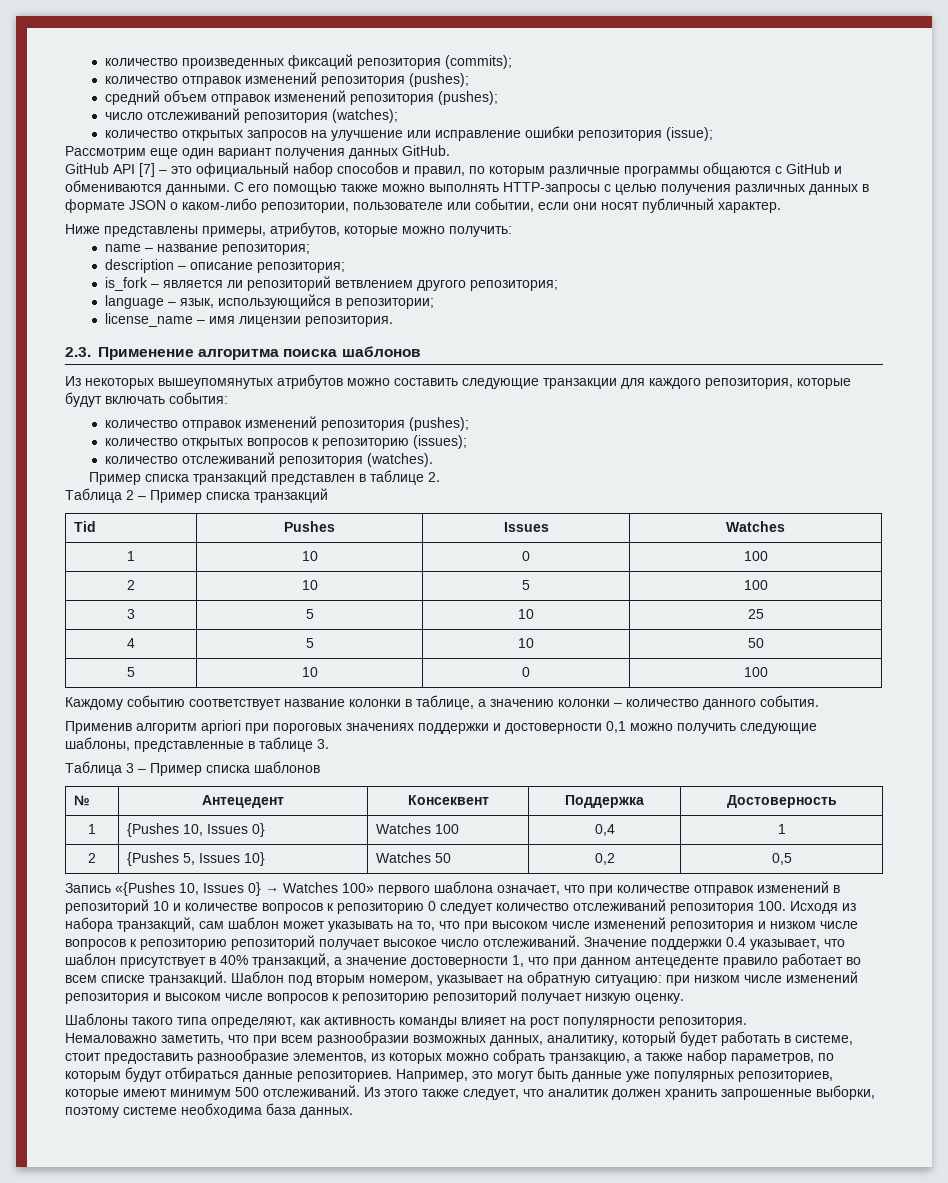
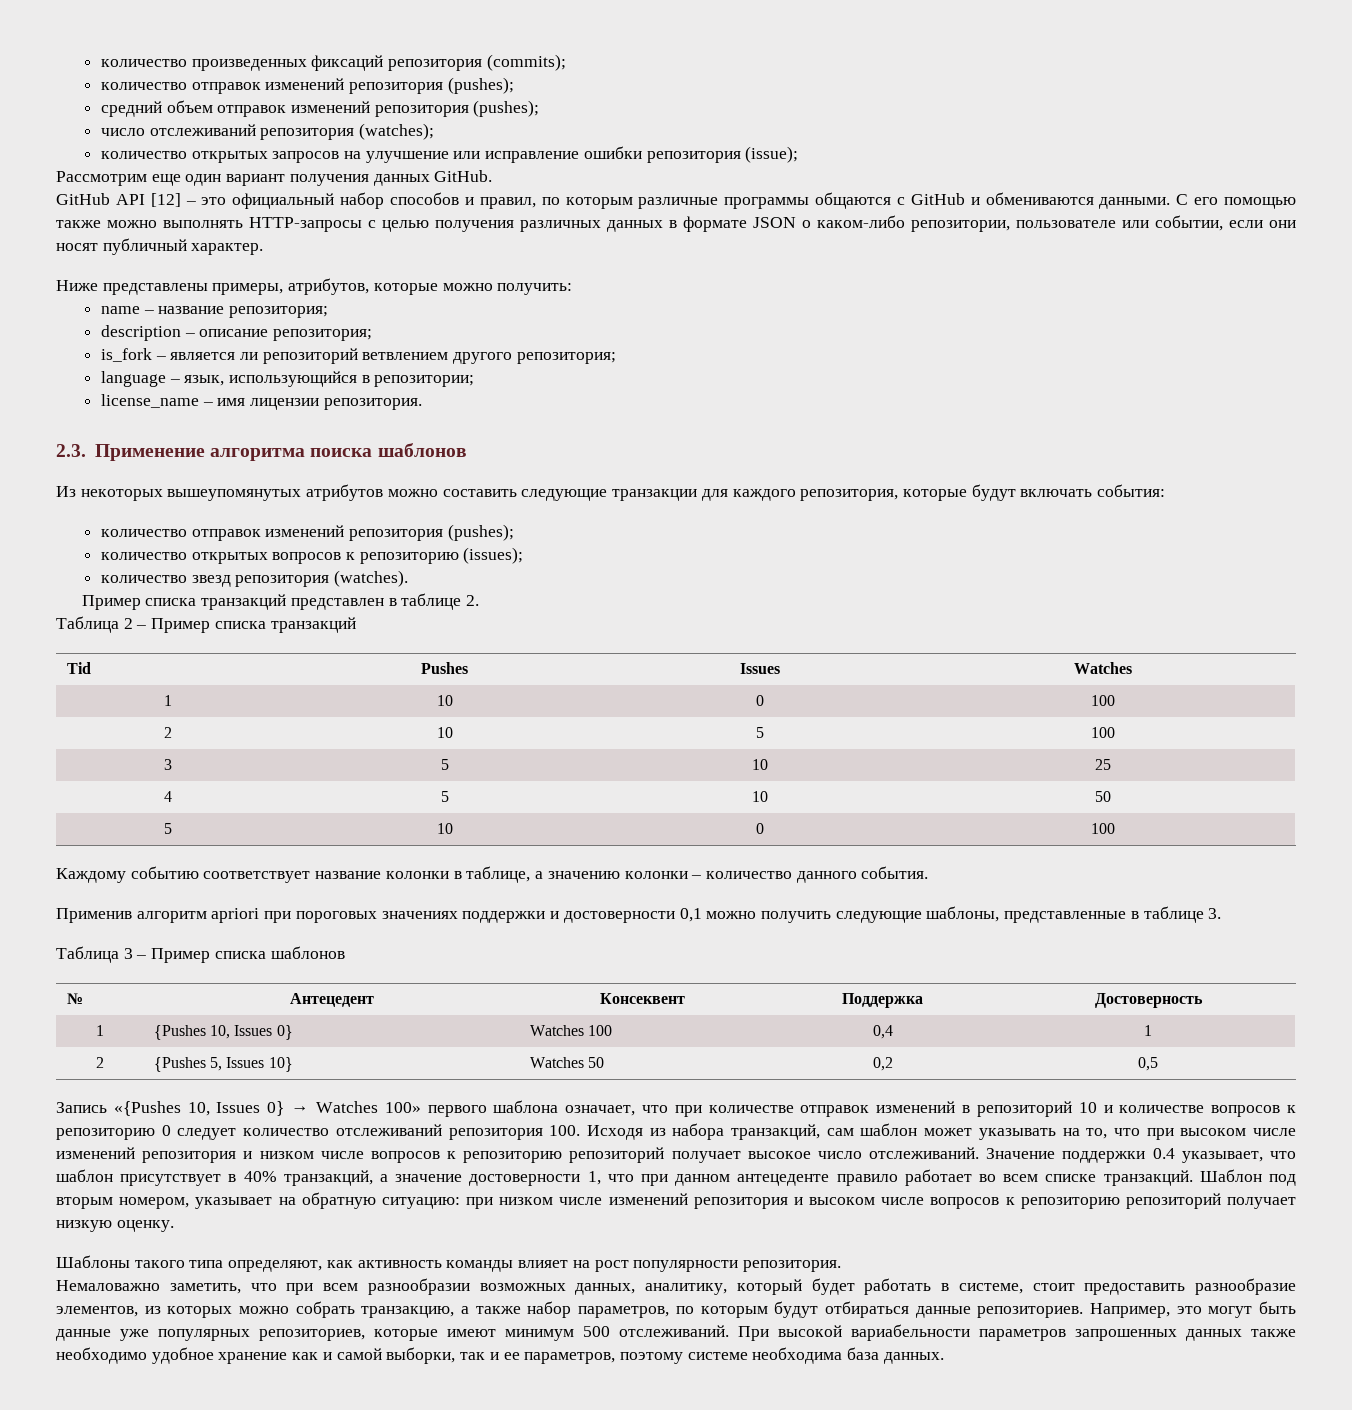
- GitHub API [7] – это официальный набор способов и правил, по которым различные программы общаются с GitHub и обмениваются данными.
+ GitHub API [12] – это официальный набор способов и правил, по которым различные программы общаются с GitHub и обмениваются данными.
- количество отслеживаний репозитория (watches).
+ количество звезд репозитория (watches).
- Из этого также следует, что аналитик должен хранить запрошенные выборки, поэтому системе необходима база данных.
+ При высокой вариабельности параметров запрошенных данных также необходимо удобное хранение как и самой выборки, так и ее параметров, поэтому системе необходима база данных.

